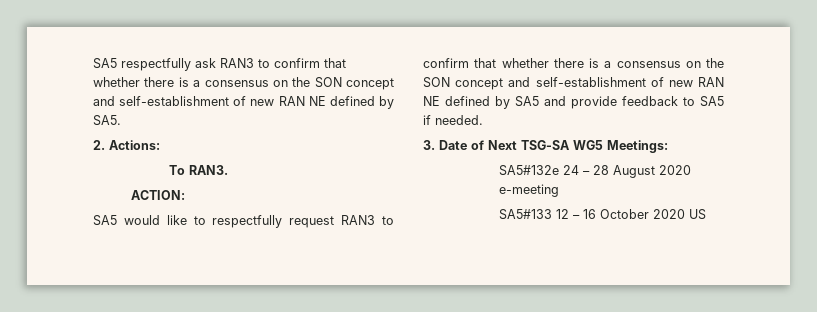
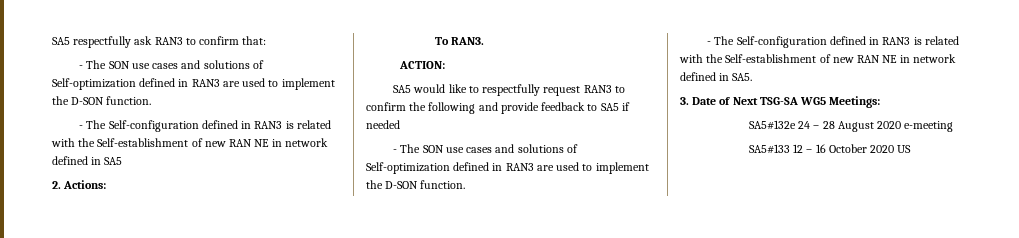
- SA5 respectfully ask RAN3 to confirm that whether there is a consensus on the SON concept and self-establishment of new RAN NE defined by SA5.
+ SA5 respectfully ask RAN3 to confirm that:
+ - The SON use cases and solutions of Self-optimization defined in RAN3 are used to implement the D-SON function.
+ - The Self-configuration defined in RAN3 is related with the Self-establishment of new RAN NE in network defined in SA5
- SA5 would like to respectfully request RAN3 to confirm that whether there is a consensus on the SON concept and self-establishment of new RAN NE defined by SA5 and provide feedback to SA5 if needed.
+ SA5 would like to respectfully request RAN3 to confirm the following and provide feedback to SA5 if needed
+ - The SON use cases and solutions of Self-optimization defined in RAN3 are used to implement the D-SON function.
+ - The Self-configuration defined in RAN3 is related with the Self-establishment of new RAN NE in network defined in SA5.

